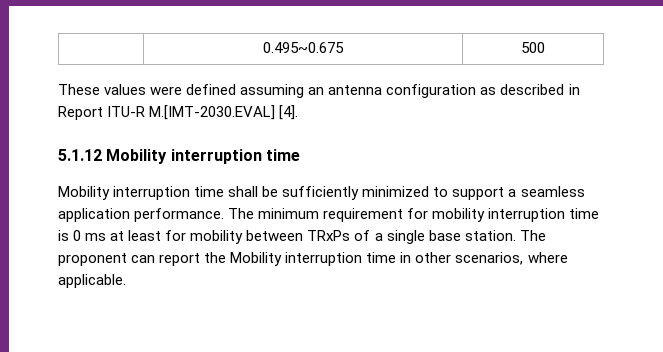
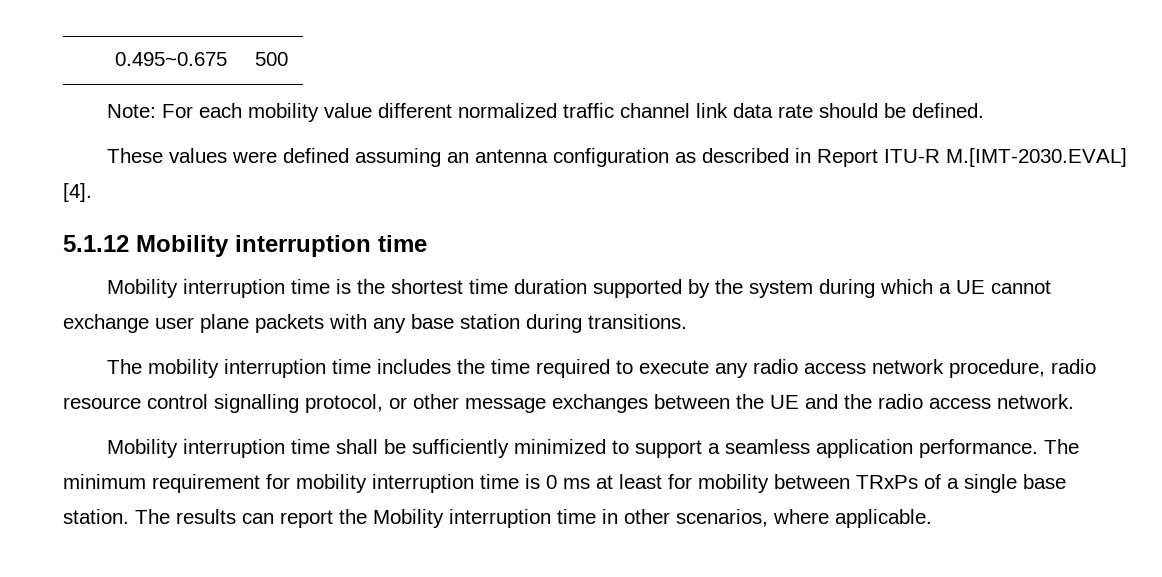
+ Note: For each mobility value different normalized traffic channel link data rate should be defined.
+ Mobility interruption time is the shortest time duration supported by the system during which a UE cannot exchange user plane packets with any base station during transitions.
+ The mobility interruption time includes the time required to execute any radio access network procedure, radio resource control signalling protocol, or other message exchanges between the UE and the radio access network.
- The proponent can report the Mobility interruption time in other scenarios, where applicable.
+ The results can report the Mobility interruption time in other scenarios, where applicable.

